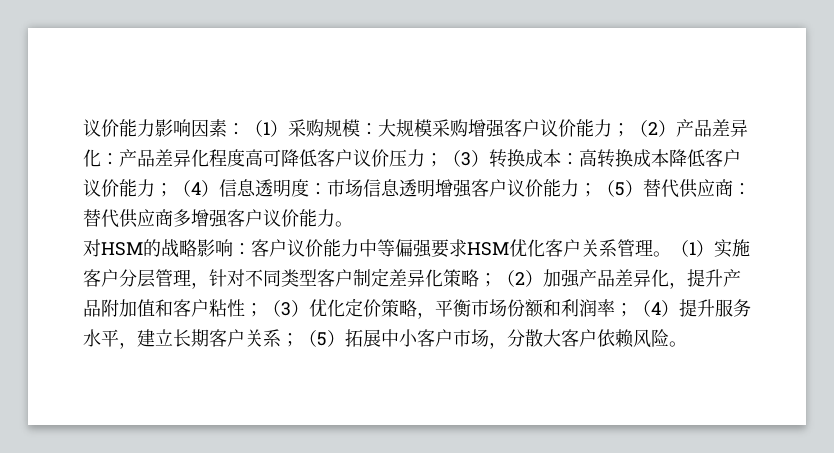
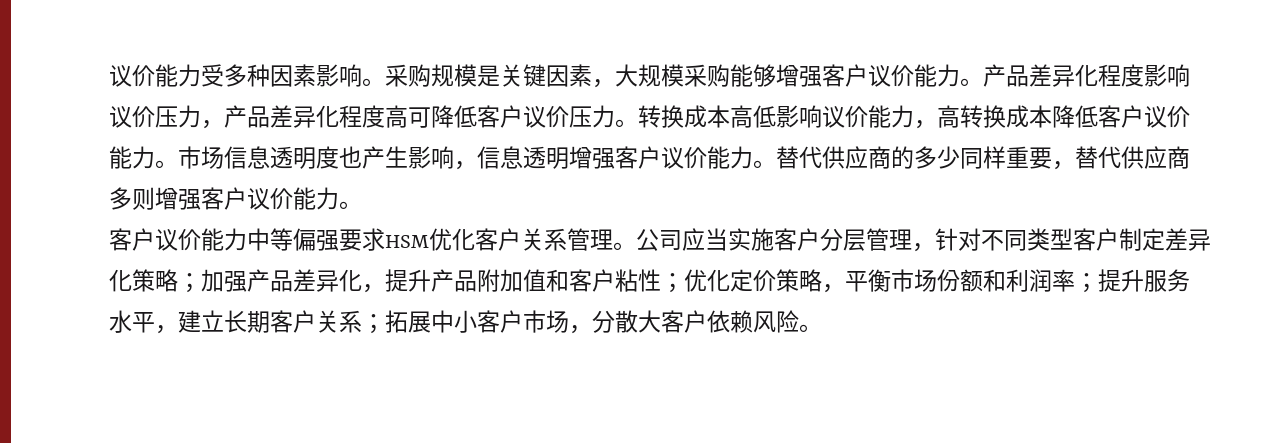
- 议价能力影响因素：（1）采购规模：大规模采购增强客户议价能力；（2）产品差异化：产品差异化程度高可降低客户议价压力；（3）转换成本：高转换成本降低客户议价能力；（4）信息透明度：市场信息透明增强客户议价能力；（5）替代供应商：替代供应商多增强客户议价能力。
+ 议价能力受多种因素影响。采购规模是关键因素，大规模采购能够增强客户议价能力。产品差异化程度影响议价压力，产品差异化程度高可降低客户议价压力。转换成本高低影响议价能力，高转换成本降低客户议价能力。市场信息透明度也产生影响，信息透明增强客户议价能力。替代供应商的多少同样重要，替代供应商多则增强客户议价能力。
- 对HSM的战略影响：客户议价能力中等偏强要求HSM优化客户关系管理。
+ 客户议价能力中等偏强要求HSM优化客户关系管理。
- （1）实施客户分层管理，针对不同类型客户制定差异化策略；（2）加强产品差异化，提升产品附加值和客户粘性；（3）优化定价策略，平衡市场份额和利润率；（4）提升服务水平，建立长期客户关系；（5）拓展中小客户市场，分散大客户依赖风险。
+ 公司应当实施客户分层管理，针对不同类型客户制定差异化策略；加强产品差异化，提升产品附加值和客户粘性；优化定价策略，平衡市场份额和利润率；提升服务水平，建立长期客户关系；拓展中小客户市场，分散大客户依赖风险。

